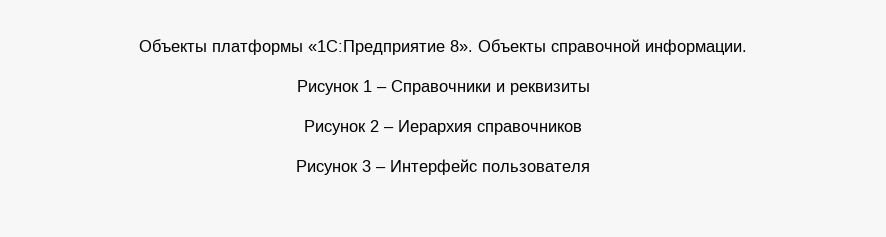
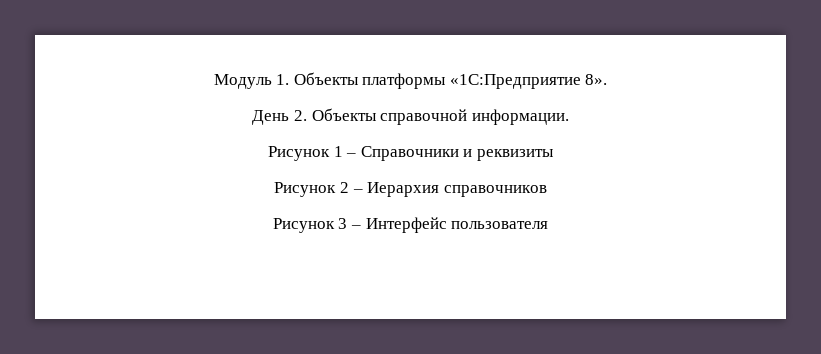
- Объекты платформы «1С:Предприятие 8». Объекты справочной информации.
+ Модуль 1. Объекты платформы «1С:Предприятие 8».
+ День 2. Объекты справочной информации.

